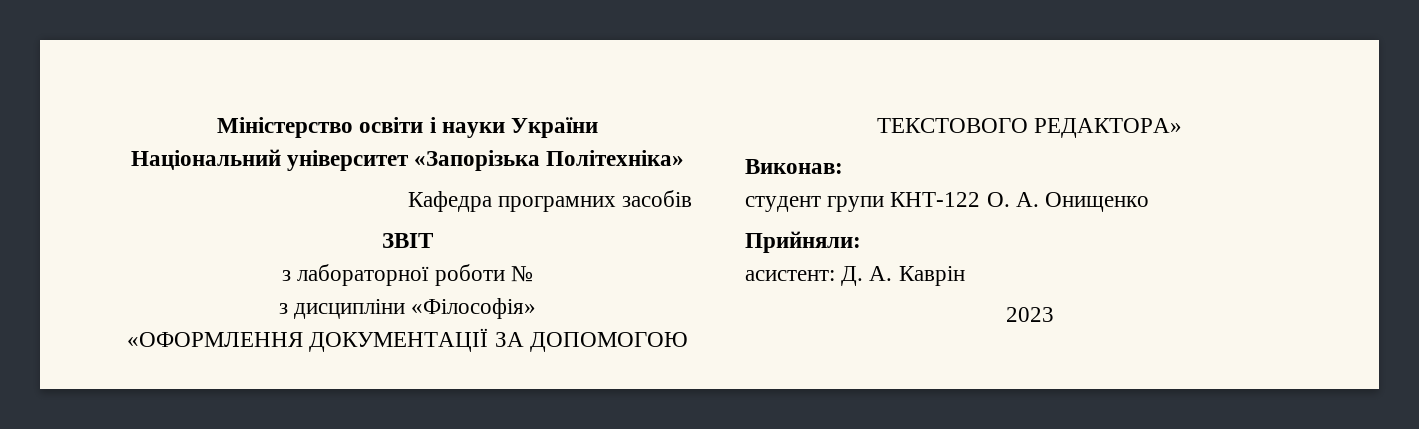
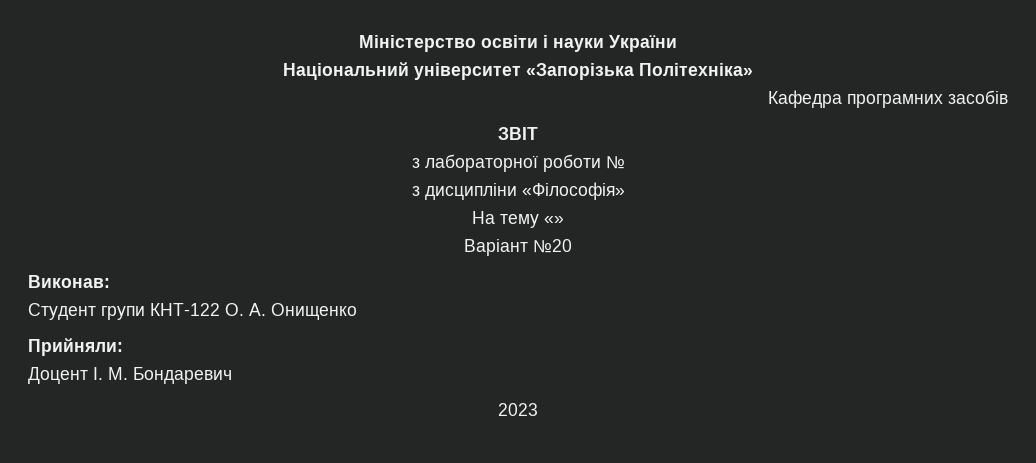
- «ОФОРМЛЕННЯ ДОКУМЕНТАЦІЇ ЗА ДОПОМОГОЮ ТЕКСТОВОГО РЕДАКТОРА»
+ На тему «»
+ Варіант №20
- студент групи КНТ-122 О. А. Онищенко
+ Студент групи КНТ-122 О. А. Онищенко
- асистент: Д. А. Каврін
+ Доцент І. М. Бондаревич

